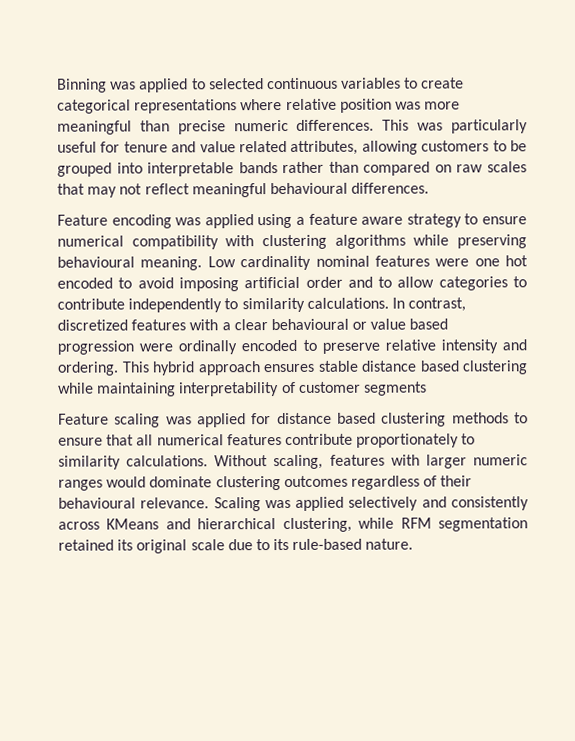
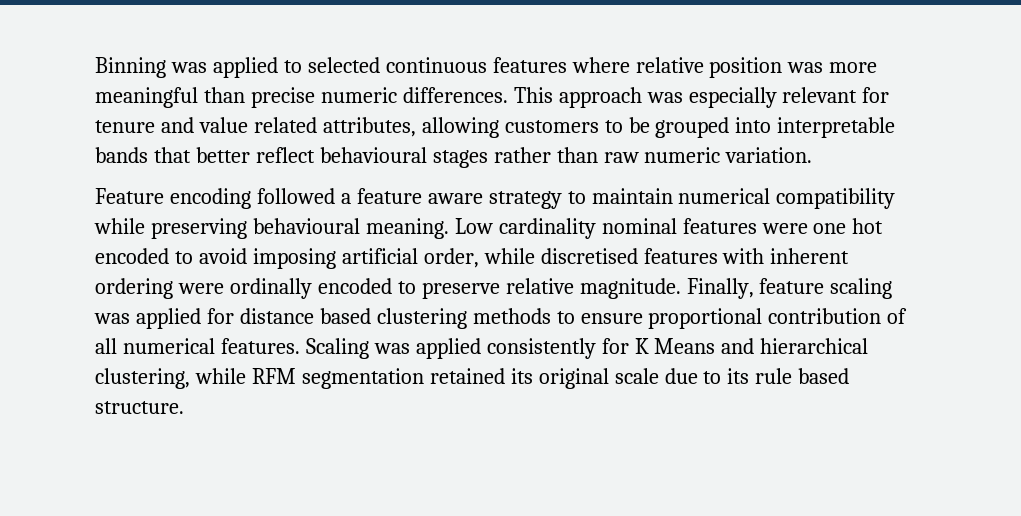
- Binning was applied to selected continuous variables to create categorical representations where relative position was more meaningful than precise numeric differences.
+ Binning was applied to selected continuous features where relative position was more meaningful than precise numeric differences.
- This was particularly useful for tenure and value related attributes, allowing customers to be grouped into interpretable bands rather than compared on raw scales that may not reflect meaningful behavioural differences.
+ This approach was especially relevant for tenure and value related attributes, allowing customers to be grouped into interpretable bands that better reflect behavioural stages rather than raw numeric variation.
- Feature encoding was applied using a feature aware strategy to ensure numerical compatibility with clustering algorithms while preserving behavioural meaning.
+ Feature encoding followed a feature aware strategy to maintain numerical compatibility while preserving behavioural meaning.
- Low cardinality nominal features were one hot encoded to avoid imposing artificial order and to allow categories to contribute independently to similarity calculations. In contrast, discretized features with a clear behavioural or value based progression were ordinally encoded to preserve relative intensity and ordering. This hybrid approach ensures stable distance based clustering while maintaining interpretability of customer segments
- Feature scaling was applied for distance based clustering methods to ensure that all numerical features contribute proportionately to similarity calculations. Without scaling, features with larger numeric ranges would dominate clustering outcomes regardless of their behavioural relevance. Scaling was applied selectively and consistently across KMeans and hierarchical clustering, while RFM segmentation retained its original scale due to its rule-based nature.
+ Low cardinality nominal features were one hot encoded to avoid imposing artificial order, while discretised features with inherent ordering were ordinally encoded to preserve relative magnitude. Finally, feature scaling was applied for distance based clustering methods to ensure proportional contribution of all numerical features. Scaling was applied consistently for K Means and hierarchical clustering, while RFM segmentation retained its original scale due to its rule based structure.

